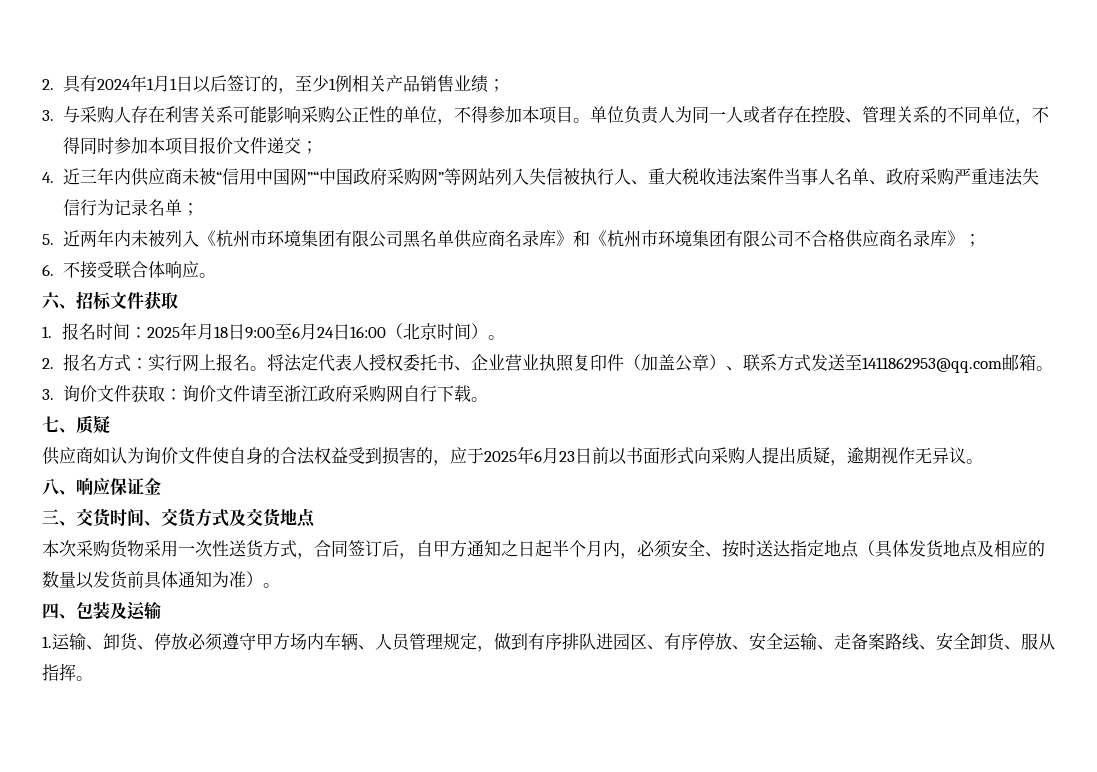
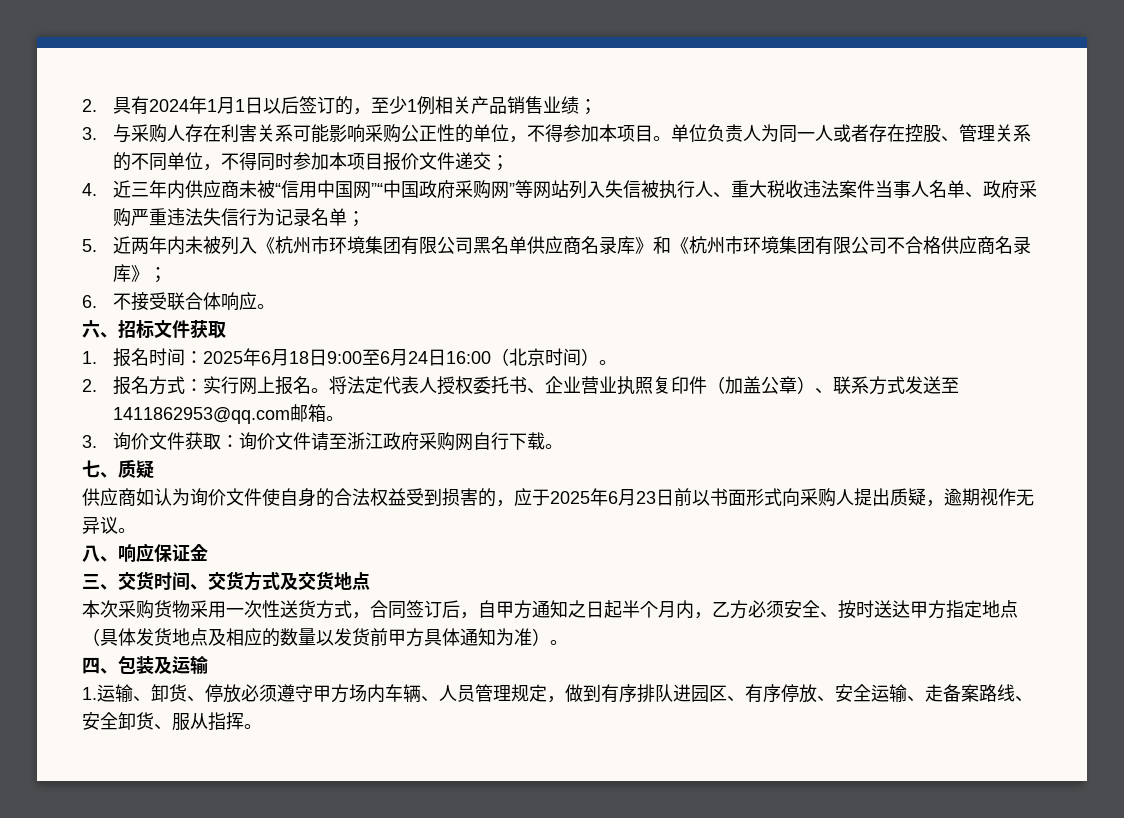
- 1.报名时间：2025年月18日9:00至6月24日16:00（北京时间）。
+ 1.报名时间：2025年6月18日9:00至6月24日16:00（北京时间）。
- 本次采购货物采用一次性送货方式，合同签订后，自甲方通知之日起半个月内，必须安全、按时送达指定地点（具体发货地点及相应的数量以发货前具体通知为准）。
+ 本次采购货物采用一次性送货方式，合同签订后，自甲方通知之日起半个月内，乙方必须安全、按时送达甲方指定地点（具体发货地点及相应的数量以发货前甲方具体通知为准）。

